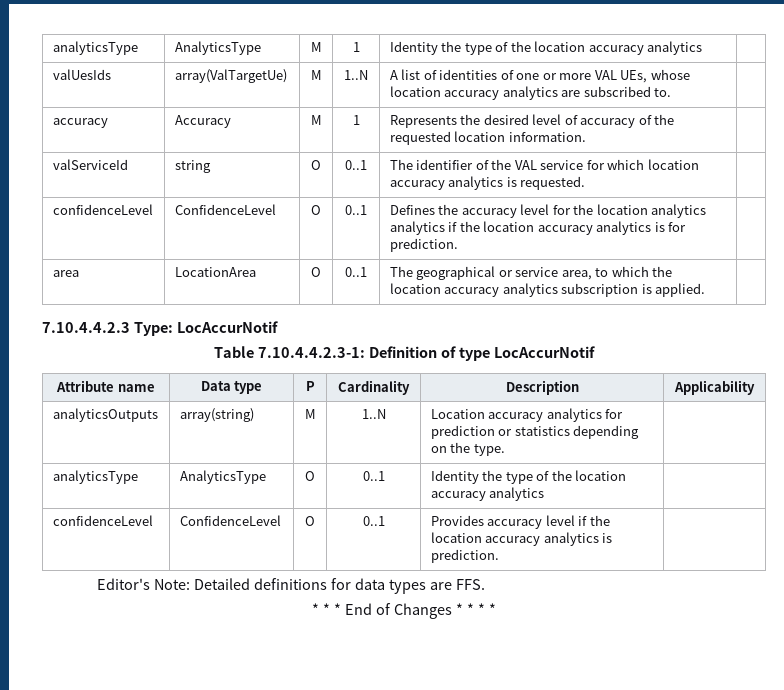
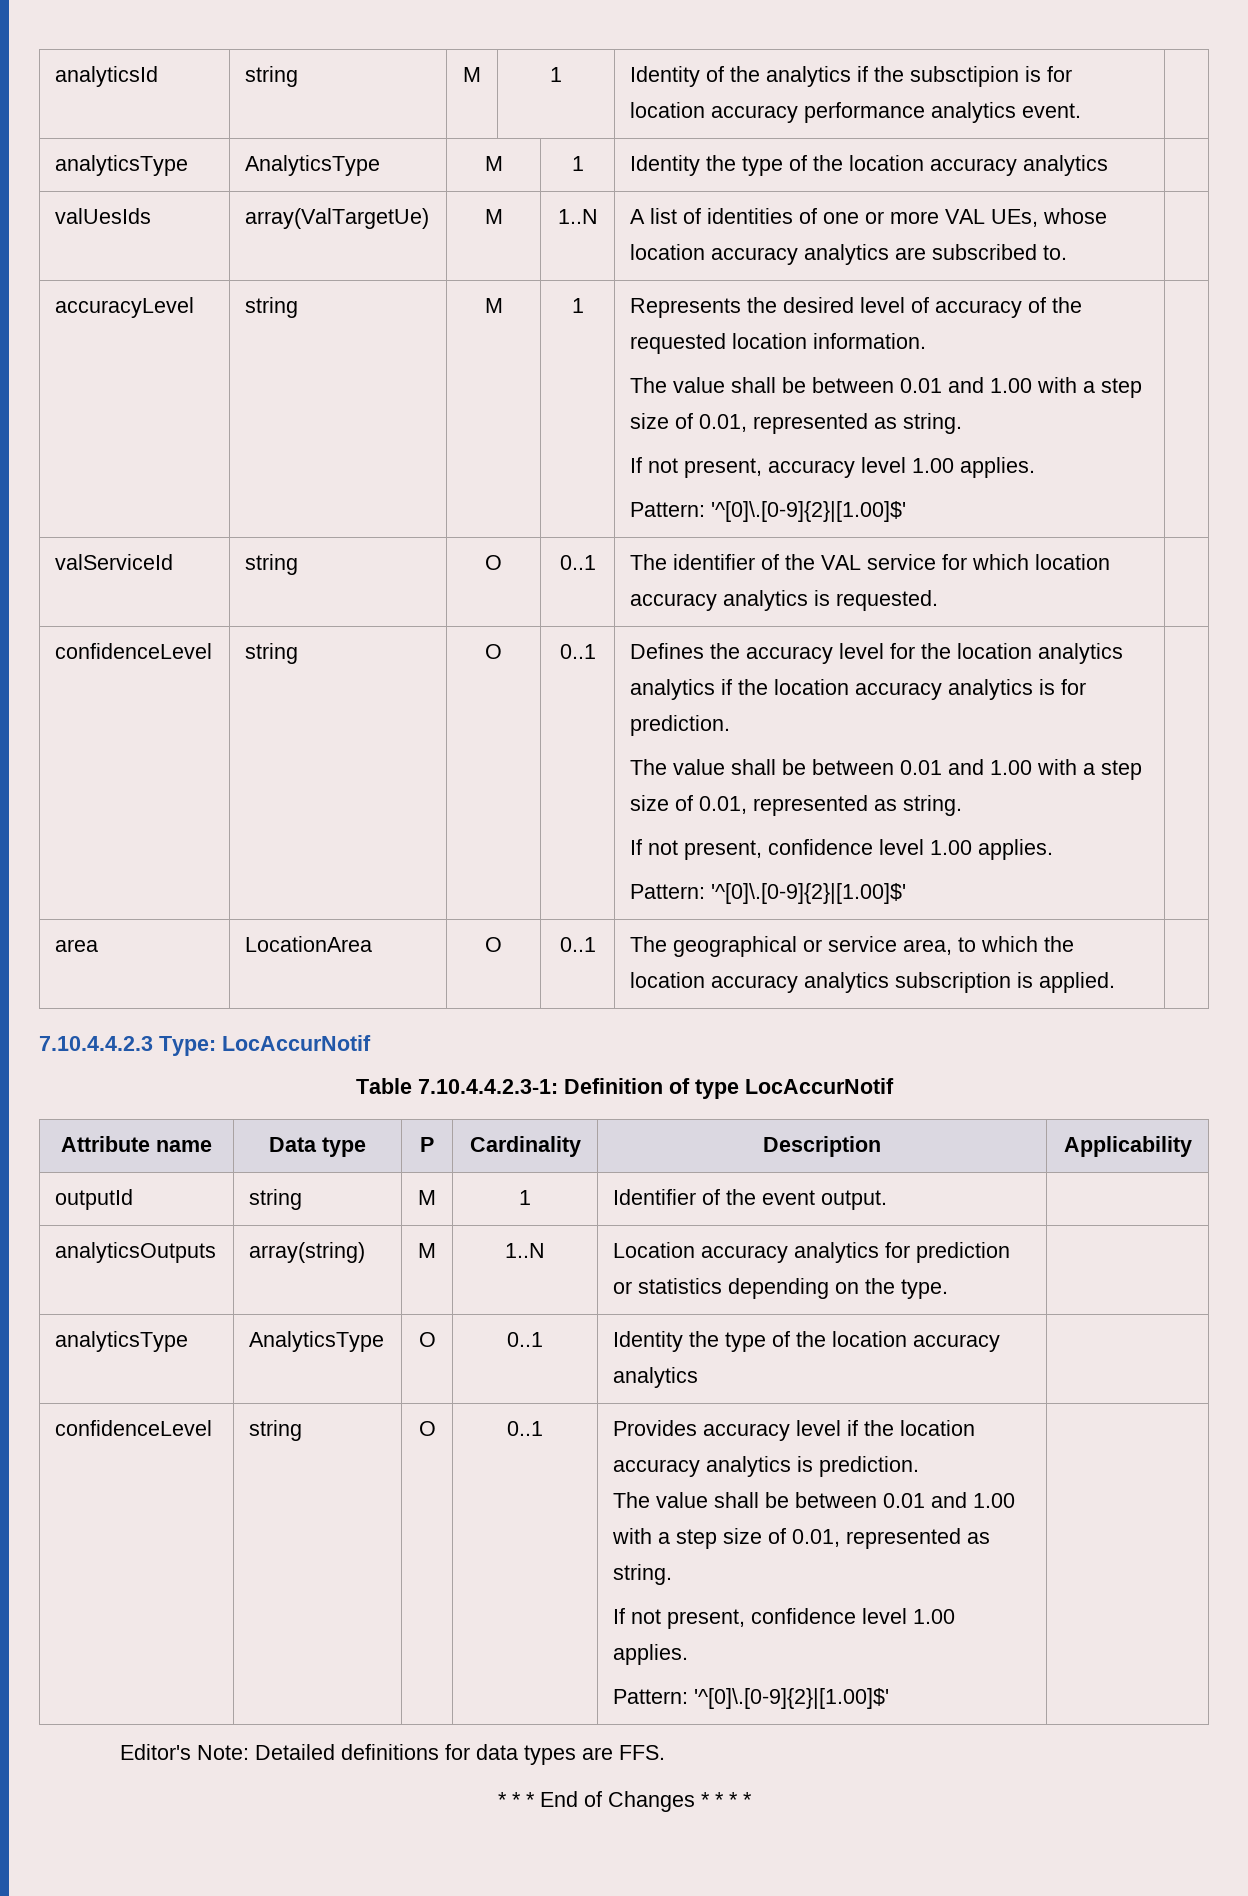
+ analyticsId | string | M | 1 | Identity of the analytics if the subsctipion is for location accuracy performance analytics event. |
- accuracy | Accuracy
+ accuracyLevel | string
  Represents the desired level of accuracy of the requested location information.
+ The value shall be between 0.01 and 1.00 with a step size of 0.01, represented as string.
+ If not present, accuracy level 1.00 applies.
+ Pattern: '^[0]\.[0-9]{2}|[1.00]$'
  valServiceId | string | O | 0..1 | The identifier of the VAL service for which location accuracy analytics is requested. |
- confidenceLevel | ConfidenceLevel
+ confidenceLevel | string
  Defines the accuracy level for the location analytics analytics if the location accuracy analytics is for prediction.
+ The value shall be between 0.01 and 1.00 with a step size of 0.01, represented as string.
+ If not present, confidence level 1.00 applies.
+ Pattern: '^[0]\.[0-9]{2}|[1.00]$'
+ outputId | string | M | 1 | Identifier of the event output. |
- confidenceLevel | ConfidenceLevel | O | 0..1 | Provides accuracy level if the location accuracy analytics is prediction. |
+ confidenceLevel | string | O | 0..1 | Provides accuracy level if the location accuracy analytics is prediction.
+ The value shall be between 0.01 and 1.00 with a step size of 0.01, represented as string.
+ If not present, confidence level 1.00 applies.
+ Pattern: '^[0]\.[0-9]{2}|[1.00]$' |

